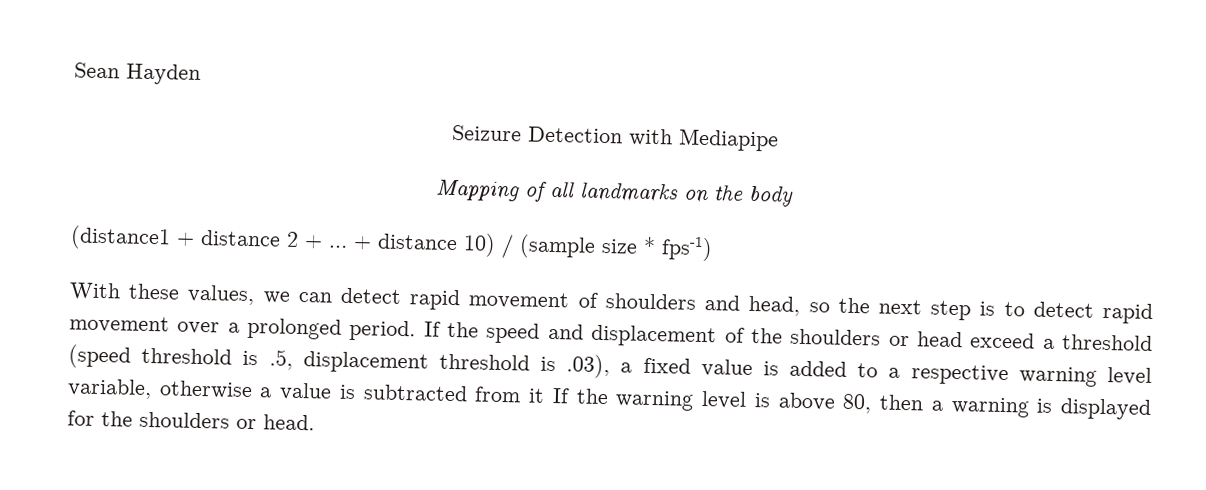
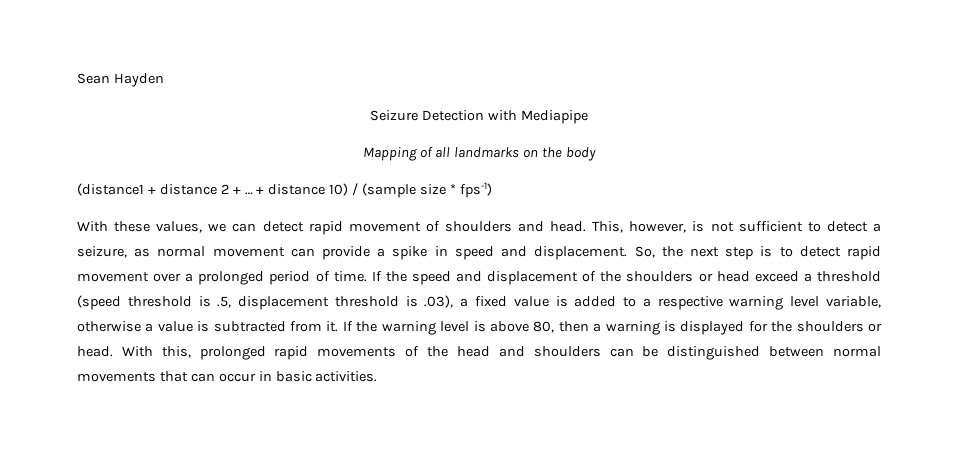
- With these values, we can detect rapid movement of shoulders and head, so the next step is to detect rapid movement over a prolonged period.
+ With these values, we can detect rapid movement of shoulders and head. This, however, is not sufficient to detect a seizure, as normal movement can provide a spike in speed and displacement. So, the next step is to detect rapid movement over a prolonged period of time.
- If the speed and displacement of the shoulders or head exceed a threshold (speed threshold is .5, displacement threshold is .03), a fixed value is added to a respective warning level variable, otherwise a value is subtracted from it If the warning level is above 80, then a warning is displayed for the shoulders or head.
+ If the speed and displacement of the shoulders or head exceed a threshold (speed threshold is .5, displacement threshold is .03), a fixed value is added to a respective warning level variable, otherwise a value is subtracted from it. If the warning level is above 80, then a warning is displayed for the shoulders or head.
+ With this, prolonged rapid movements of the head and shoulders can be distinguished between normal movements that can occur in basic activities.

